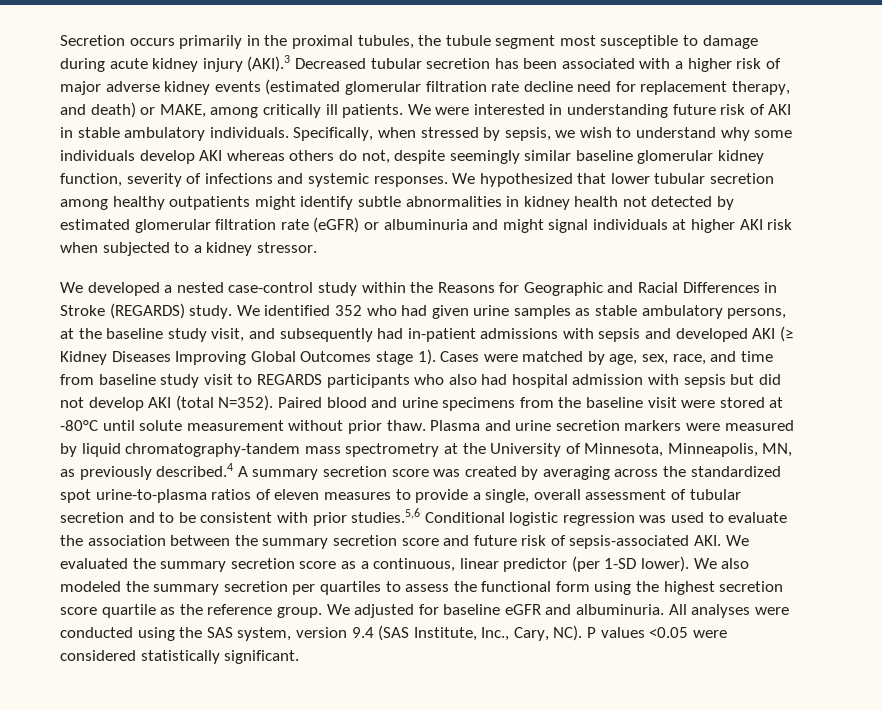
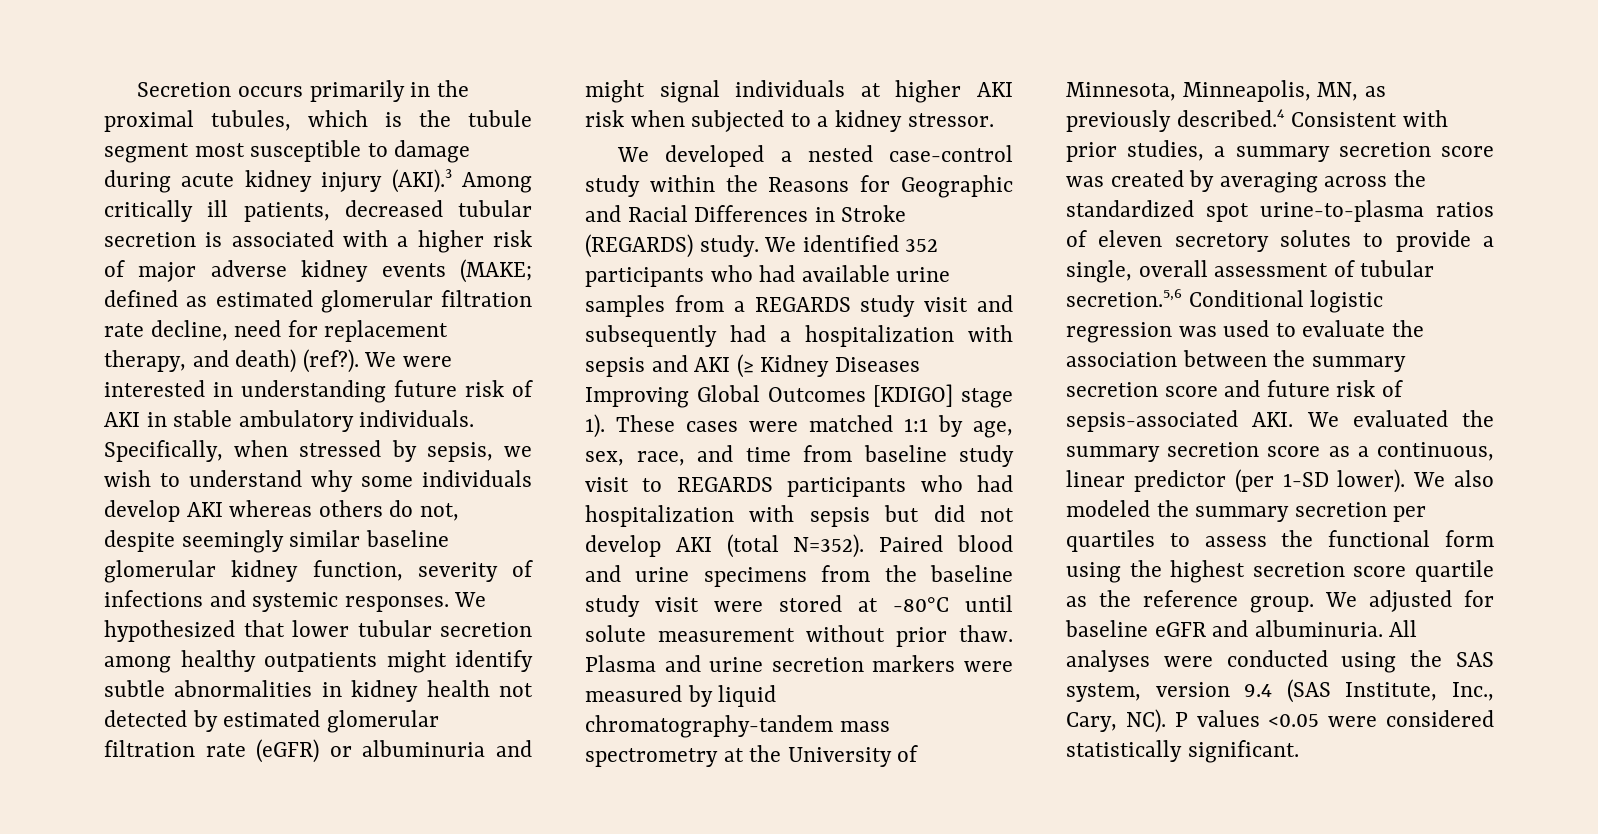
- Secretion occurs primarily in the proximal tubules, the tubule segment most susceptible to damage during acute kidney injury (AKI).3 Decreased tubular secretion has been associated with a higher risk of major adverse kidney events (estimated glomerular filtration rate decline need for replacement therapy, and death) or MAKE, among critically ill patients.
+ Secretion occurs primarily in the proximal tubules, which is the tubule segment most susceptible to damage during acute kidney injury (AKI).3 Among critically ill patients, decreased tubular secretion is associated with a higher risk of major adverse kidney events (MAKE; defined as estimated glomerular filtration rate decline, need for replacement therapy, and death) (ref?).
- We identified 352 who had given urine samples as stable ambulatory persons, at the baseline study visit, and subsequently had in-patient admissions with sepsis and developed AKI (≥ Kidney Diseases Improving Global Outcomes stage 1).
+ We identified 352 participants who had available urine samples from a REGARDS study visit and subsequently had a hospitalization with sepsis and AKI (≥ Kidney Diseases Improving Global Outcomes [KDIGO] stage 1).
- Cases were matched by age, sex, race, and time from baseline study visit to REGARDS participants who also had hospital admission with sepsis but did not develop AKI (total N=352).
+ These cases were matched 1:1 by age, sex, race, and time from baseline study visit to REGARDS participants who had hospitalization with sepsis but did not develop AKI (total N=352).
- Paired blood and urine specimens from the baseline visit were stored at -80°C until solute measurement without prior thaw.
+ Paired blood and urine specimens from the baseline study visit were stored at -80°C until solute measurement without prior thaw.
- Plasma and urine secretion markers were measured by liquid chromatography-tandem mass spectrometry at the University of Minnesota, Minneapolis, MN, as previously described.4 A summary secretion score was created by averaging across the standardized spot urine-to-plasma ratios of eleven measures to provide a single, overall assessment of tubular secretion and to be consistent with prior studies.5,6 Conditional logistic regression was used to evaluate the association between the summary secretion score and future risk of sepsis-associated AKI. We evaluated the summary secretion score as a continuous, linear predictor (per 1-SD lower).
+ Plasma and urine secretion markers were measured by liquid chromatography-tandem mass spectrometry at the University of Minnesota, Minneapolis, MN, as previously described.4 Consistent with prior studies, a summary secretion score was created by averaging across the standardized spot urine-to-plasma ratios of eleven secretory solutes to provide a single, overall assessment of tubular secretion.5,6 Conditional logistic regression was used to evaluate the association between the summary secretion score and future risk of sepsis-associated AKI. We evaluated the summary secretion score as a continuous, linear predictor (per 1-SD lower).

